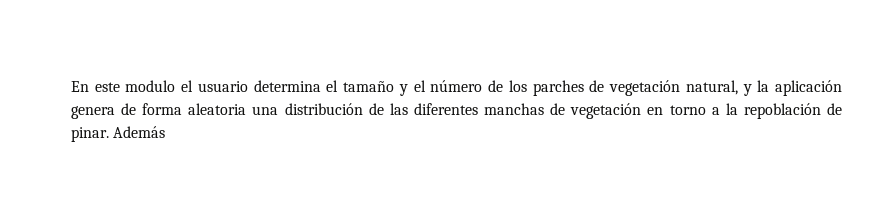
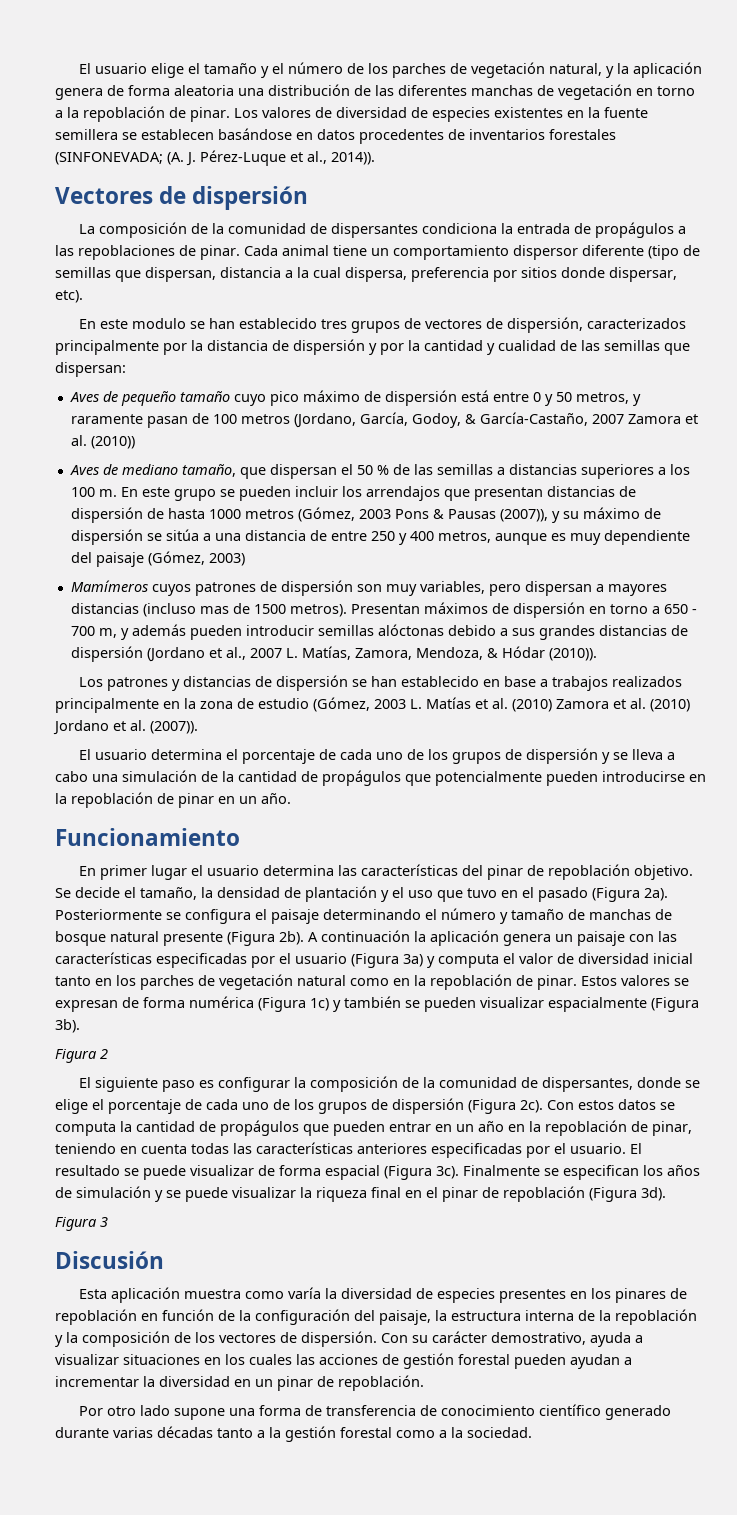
- En este modulo el usuario determina el tamaño y el número de los parches de vegetación natural, y la aplicación genera de forma aleatoria una distribución de las diferentes manchas de vegetación en torno a la repoblación de pinar.
+ El usuario elige el tamaño y el número de los parches de vegetación natural, y la aplicación genera de forma aleatoria una distribución de las diferentes manchas de vegetación en torno a la repoblación de pinar.
- Además
+ Los valores de diversidad de especies existentes en la fuente semillera se establecen basándose en datos procedentes de inventarios forestales (SINFONEVADA; (A. J. Pérez-Luque et al., 2014)).
+ Vectores de dispersión
+ La composición de la comunidad de dispersantes condiciona la entrada de propágulos a las repoblaciones de pinar. Cada animal tiene un comportamiento dispersor diferente (tipo de semillas que dispersan, distancia a la cual dispersa, preferencia por sitios donde dispersar, etc).
+ En este modulo se han establecido tres grupos de vectores de dispersión, caracterizados principalmente por la distancia de dispersión y por la cantidad y cualidad de las semillas que dispersan:
+ Aves de pequeño tamaño cuyo pico máximo de dispersión está entre 0 y 50 metros, y raramente pasan de 100 metros (Jordano, García, Godoy, & García-Castaño, 2007 Zamora et al. (2010))
+ Aves de mediano tamaño, que dispersan el 50 % de las semillas a distancias superiores a los 100 m. En este grupo se pueden incluir los arrendajos que presentan distancias de dispersión de hasta 1000 metros (Gómez, 2003 Pons & Pausas (2007)), y su máximo de dispersión se sitúa a una distancia de entre 250 y 400 metros, aunque es muy dependiente del paisaje (Gómez, 2003)
+ Mamímeros cuyos patrones de dispersión son muy variables, pero dispersan a mayores distancias (incluso mas de 1500 metros). Presentan máximos de dispersión en torno a 650 - 700 m, y además pueden introducir semillas alóctonas debido a sus grandes distancias de dispersión (Jordano et al., 2007 L. Matías, Zamora, Mendoza, & Hódar (2010)).
+ Los patrones y distancias de dispersión se han establecido en base a trabajos realizados principalmente en la zona de estudio (Gómez, 2003 L. Matías et al. (2010) Zamora et al. (2010) Jordano et al. (2007)).
+ El usuario determina el porcentaje de cada uno de los grupos de dispersión y se lleva a cabo una simulación de la cantidad de propágulos que potencialmente pueden introducirse en la repoblación de pinar en un año.
+ Funcionamiento
+ En primer lugar el usuario determina las características del pinar de repoblación objetivo. Se decide el tamaño, la densidad de plantación y el uso que tuvo en el pasado (Figura 2a). Posteriormente se configura el paisaje determinando el número y tamaño de manchas de bosque natural presente (Figura 2b). A continuación la aplicación genera un paisaje con las características especificadas por el usuario (Figura 3a) y computa el valor de diversidad inicial tanto en los parches de vegetación natural como en la repoblación de pinar. Estos valores se expresan de forma numérica (Figura 1c) y también se pueden visualizar espacialmente (Figura 3b).
+ Figura 2
+ El siguiente paso es configurar la composición de la comunidad de dispersantes, donde se elige el porcentaje de cada uno de los grupos de dispersión (Figura 2c). Con estos datos se computa la cantidad de propágulos que pueden entrar en un año en la repoblación de pinar, teniendo en cuenta todas las características anteriores especificadas por el usuario. El resultado se puede visualizar de forma espacial (Figura 3c). Finalmente se especifican los años de simulación y se puede visualizar la riqueza final en el pinar de repoblación (Figura 3d).
+ Figura 3
+ Discusión
+ Esta aplicación muestra como varía la diversidad de especies presentes en los pinares de repoblación en función de la configuración del paisaje, la estructura interna de la repoblación y la composición de los vectores de dispersión. Con su carácter demostrativo, ayuda a visualizar situaciones en los cuales las acciones de gestión forestal pueden ayudan a incrementar la diversidad en un pinar de repoblación.
+ Por otro lado supone una forma de transferencia de conocimiento científico generado durante varias décadas tanto a la gestión forestal como a la sociedad.

